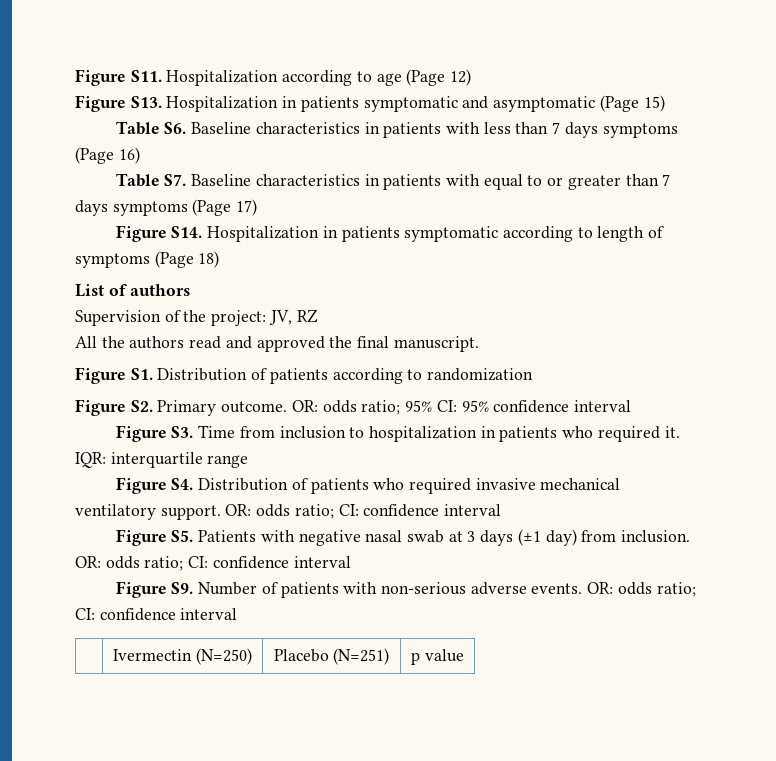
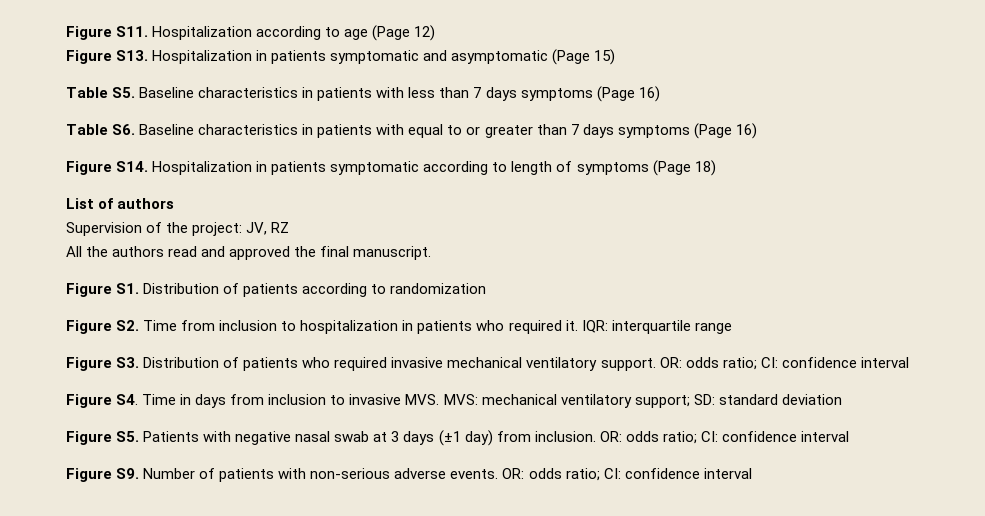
- Table S6. Baseline characteristics in patients with less than 7 days symptoms (Page 16)
+ Table S5. Baseline characteristics in patients with less than 7 days symptoms (Page 16)
- Table S7. Baseline characteristics in patients with equal to or greater than 7 days symptoms (Page 17)
+ Table S6. Baseline characteristics in patients with equal to or greater than 7 days symptoms (Page 16)
- Figure S2. Primary outcome. OR: odds ratio; 95% CI: 95% confidence interval
- Figure S3. Time from inclusion to hospitalization in patients who required it.
+ Figure S2. Time from inclusion to hospitalization in patients who required it.
- Figure S4. Distribution of patients who required invasive mechanical ventilatory support.
+ Figure S3. Distribution of patients who required invasive mechanical ventilatory support.
+ Figure S4. Time in days from inclusion to invasive MVS. MVS: mechanical ventilatory support; SD: standard deviation
- | Ivermectin (N=250) | Placebo (N=251) | p value

